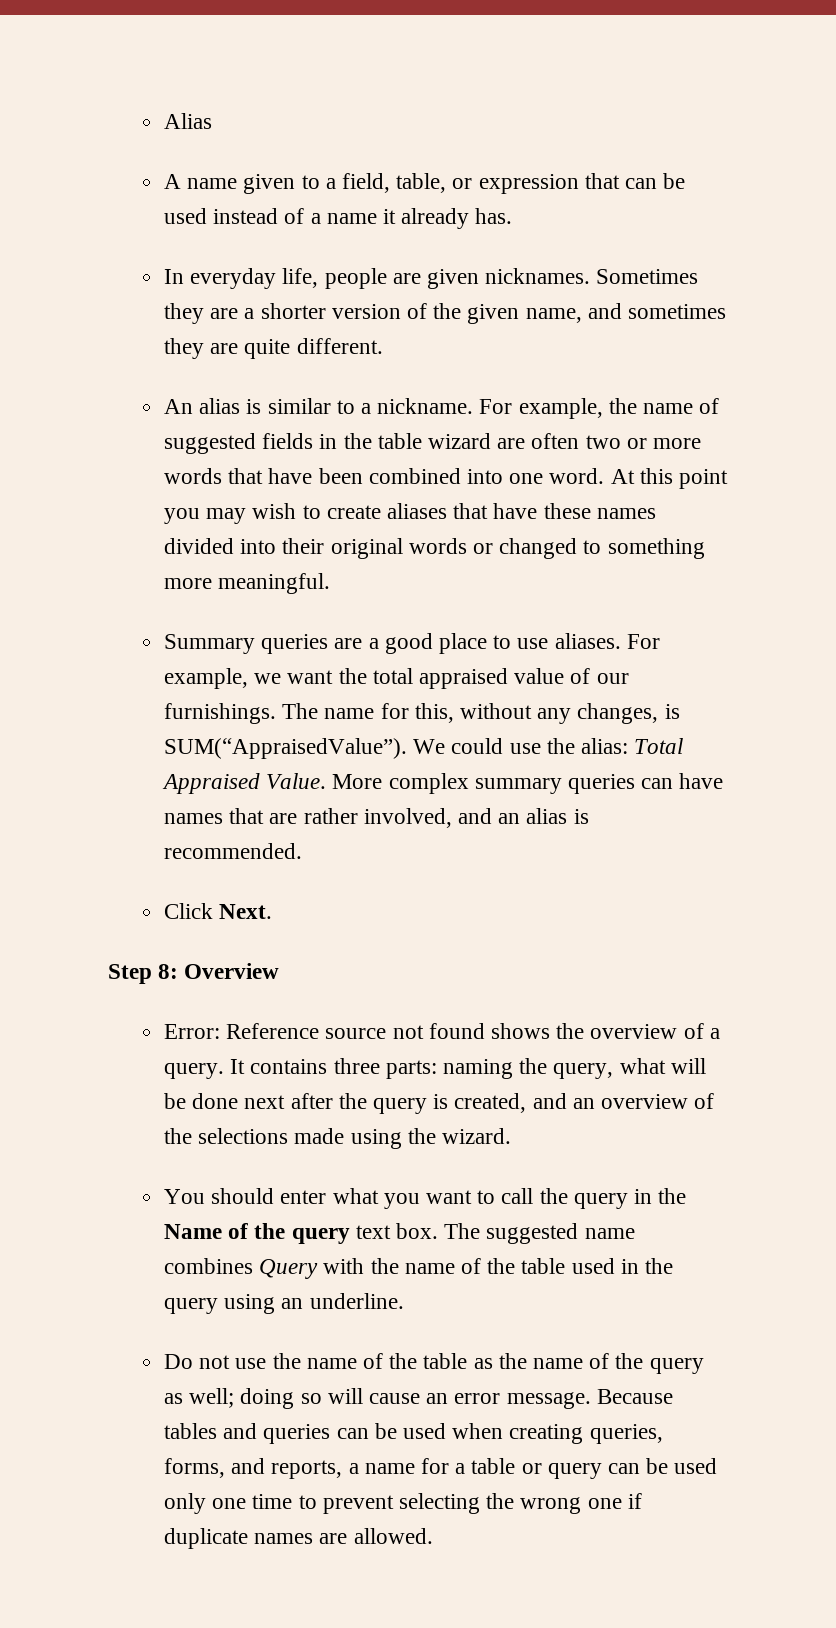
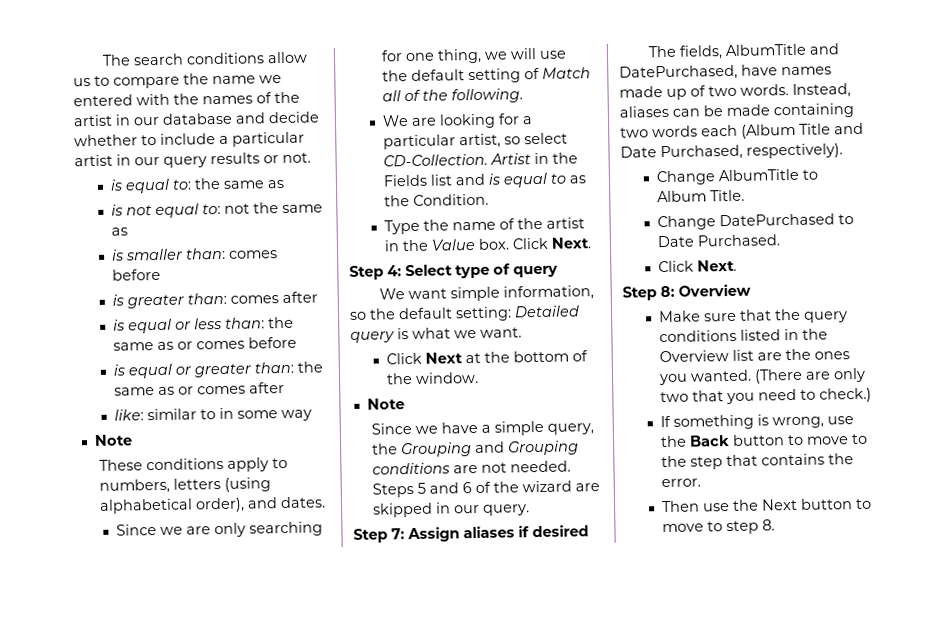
- Alias
- A name given to a field, table, or expression that can be used instead of a name it already has.
- In everyday life, people are given nicknames. Sometimes they are a shorter version of the given name, and sometimes they are quite different.
- An alias is similar to a nickname. For example, the name of suggested fields in the table wizard are often two or more words that have been combined into one word. At this point you may wish to create aliases that have these names divided into their original words or changed to something more meaningful.
- Summary queries are a good place to use aliases. For example, we want the total appraised value of our furnishings. The name for this, without any changes, is SUM(“AppraisedValue”). We could use the alias: Total Appraised Value. More complex summary queries can have names that are rather involved, and an alias is recommended.
+ The search conditions allow us to compare the name we entered with the names of the artist in our database and decide whether to include a particular artist in our query results or not.
+ is equal to: the same as
+ is not equal to: not the same as
+ is smaller than: comes before
+ is greater than: comes after
+ is equal or less than: the same as or comes before
+ is equal or greater than: the same as or comes after
+ like: similar to in some way
+ Note
+ These conditions apply to numbers, letters (using alphabetical order), and dates.
+ Since we are only searching for one thing, we will use the default setting of Match all of the following.
+ We are looking for a particular artist, so select CD-Collection. Artist in the Fields list and is equal to as the Condition.
+ Type the name of the artist in the Value box. Click Next.
+ Step 4: Select type of query
+ We want simple information, so the default setting: Detailed query is what we want.
+ Click Next at the bottom of the window.
+ Note
+ Since we have a simple query, the Grouping and Grouping conditions are not needed. Steps 5 and 6 of the wizard are skipped in our query.
+ Step 7: Assign aliases if desired
+ The fields, AlbumTitle and DatePurchased, have names made up of two words. Instead, aliases can be made containing two words each (Album Title and Date Purchased, respectively).
+ Change AlbumTitle to Album Title.
+ Change DatePurchased to Date Purchased.
- Error: Reference source not found shows the overview of a query. It contains three parts: naming the query, what will be done next after the query is created, and an overview of the selections made using the wizard.
- You should enter what you want to call the query in the Name of the query text box. The suggested name combines Query with the name of the table used in the query using an underline.
- Do not use the name of the table as the name of the query as well; doing so will cause an error message. Because tables and queries can be used when creating queries, forms, and reports, a name for a table or query can be used only one time to prevent selecting the wrong one if duplicate names are allowed.
+ Make sure that the query conditions listed in the Overview list are the ones you wanted. (There are only two that you need to check.)
+ If something is wrong, use the Back button to move to the step that contains the error.
+ Then use the Next button to move to step 8.

